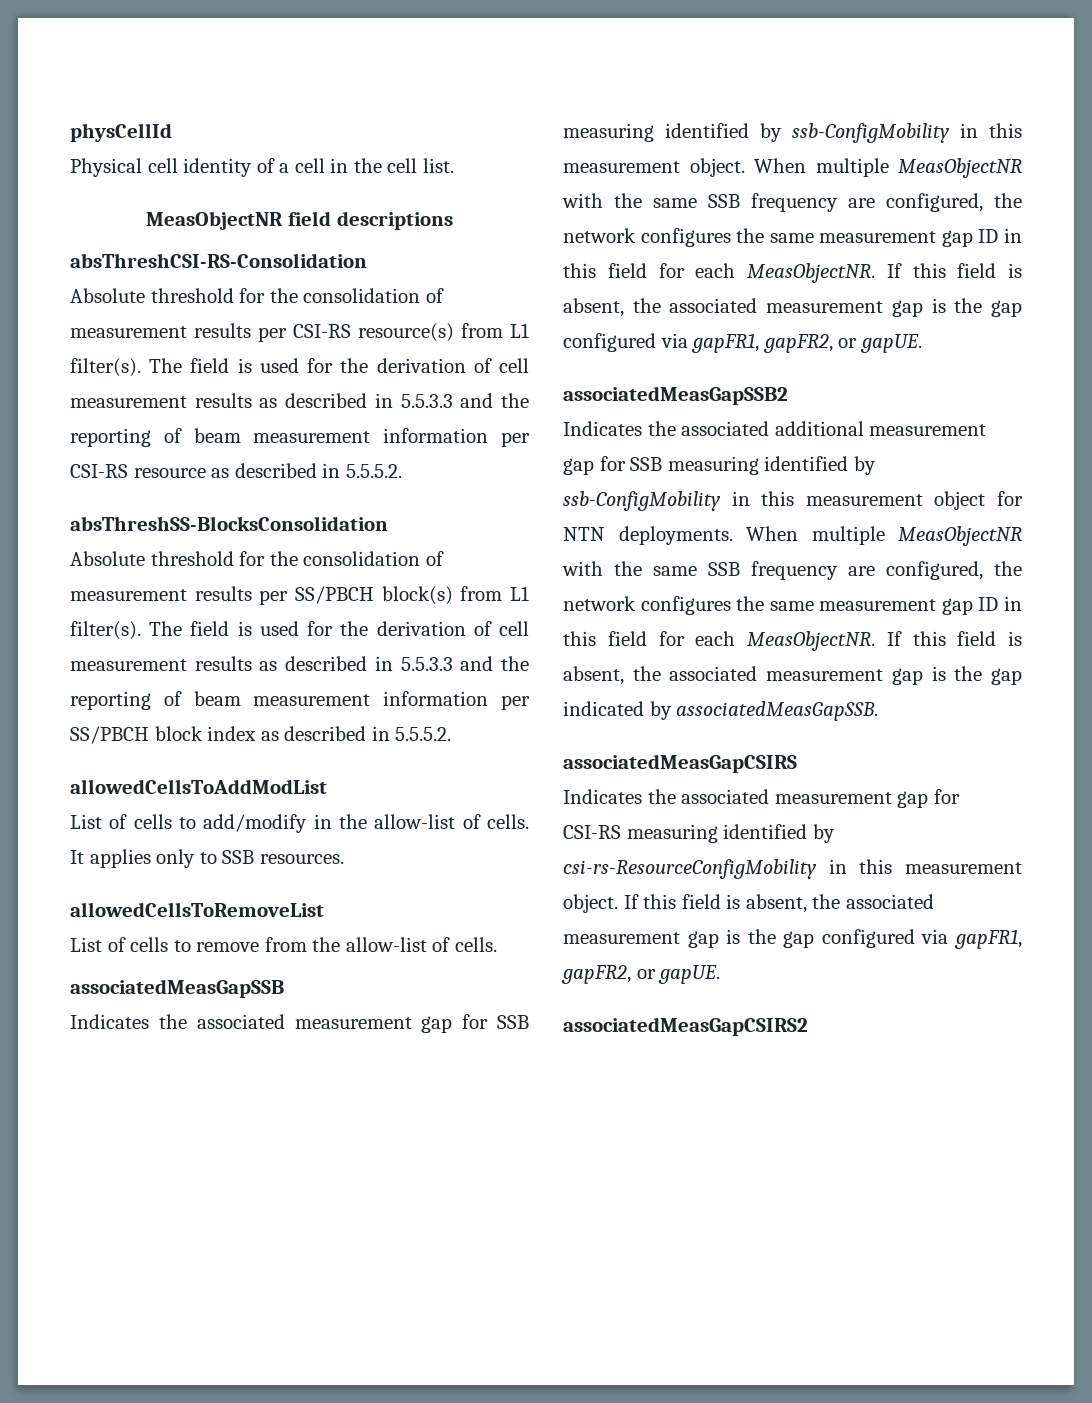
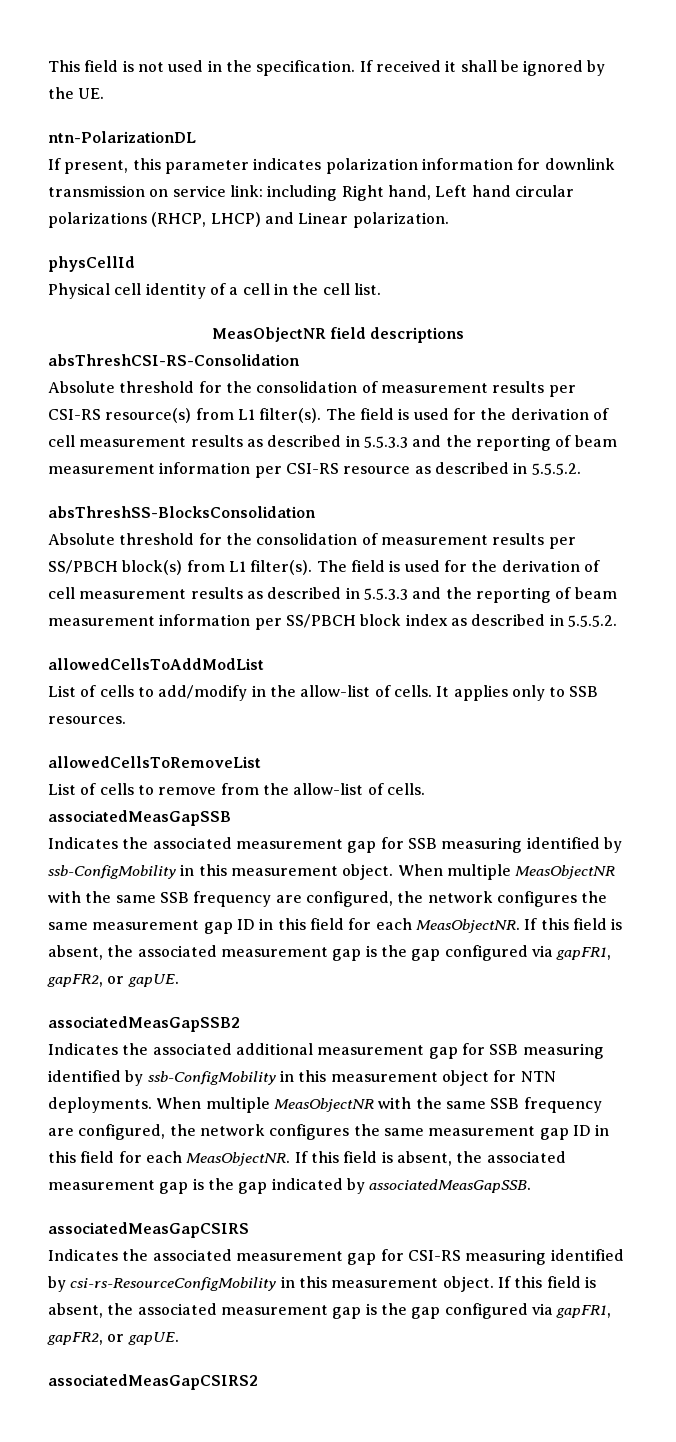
+ This field is not used in the specification. If received it shall be ignored by the UE.
+ ntn-PolarizationDL
+ If present, this parameter indicates polarization information for downlink transmission on service link: including Right hand, Left hand circular polarizations (RHCP, LHCP) and Linear polarization.

